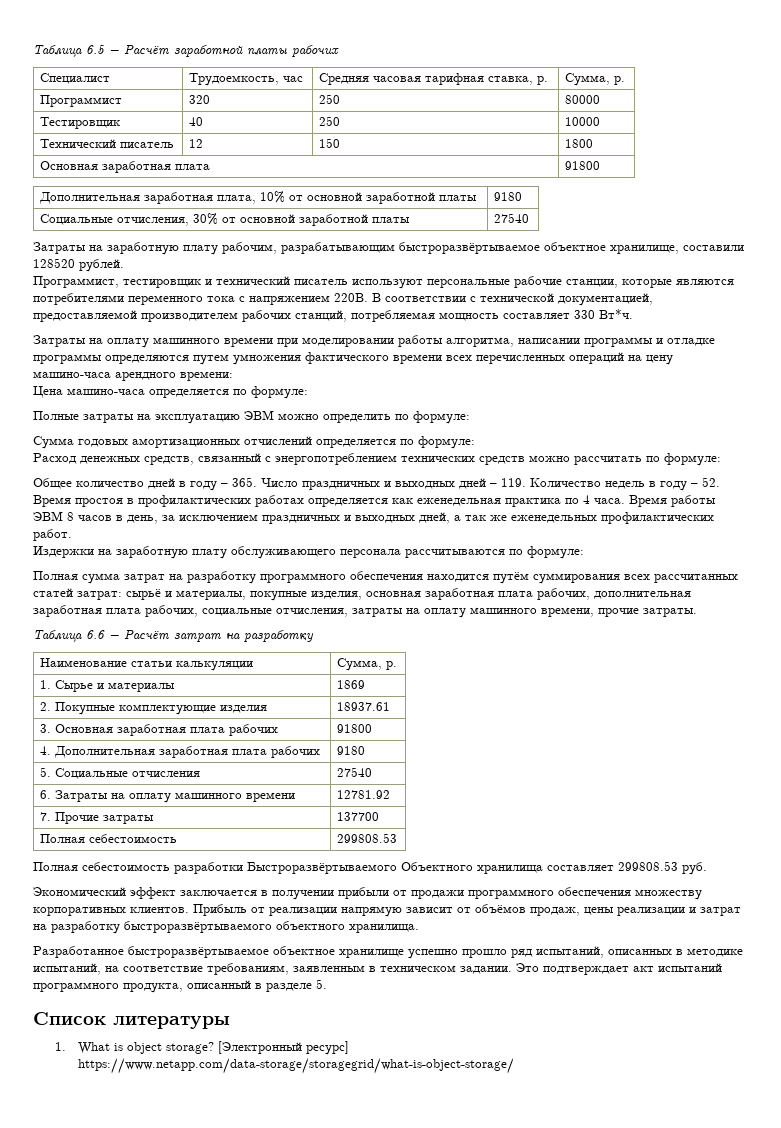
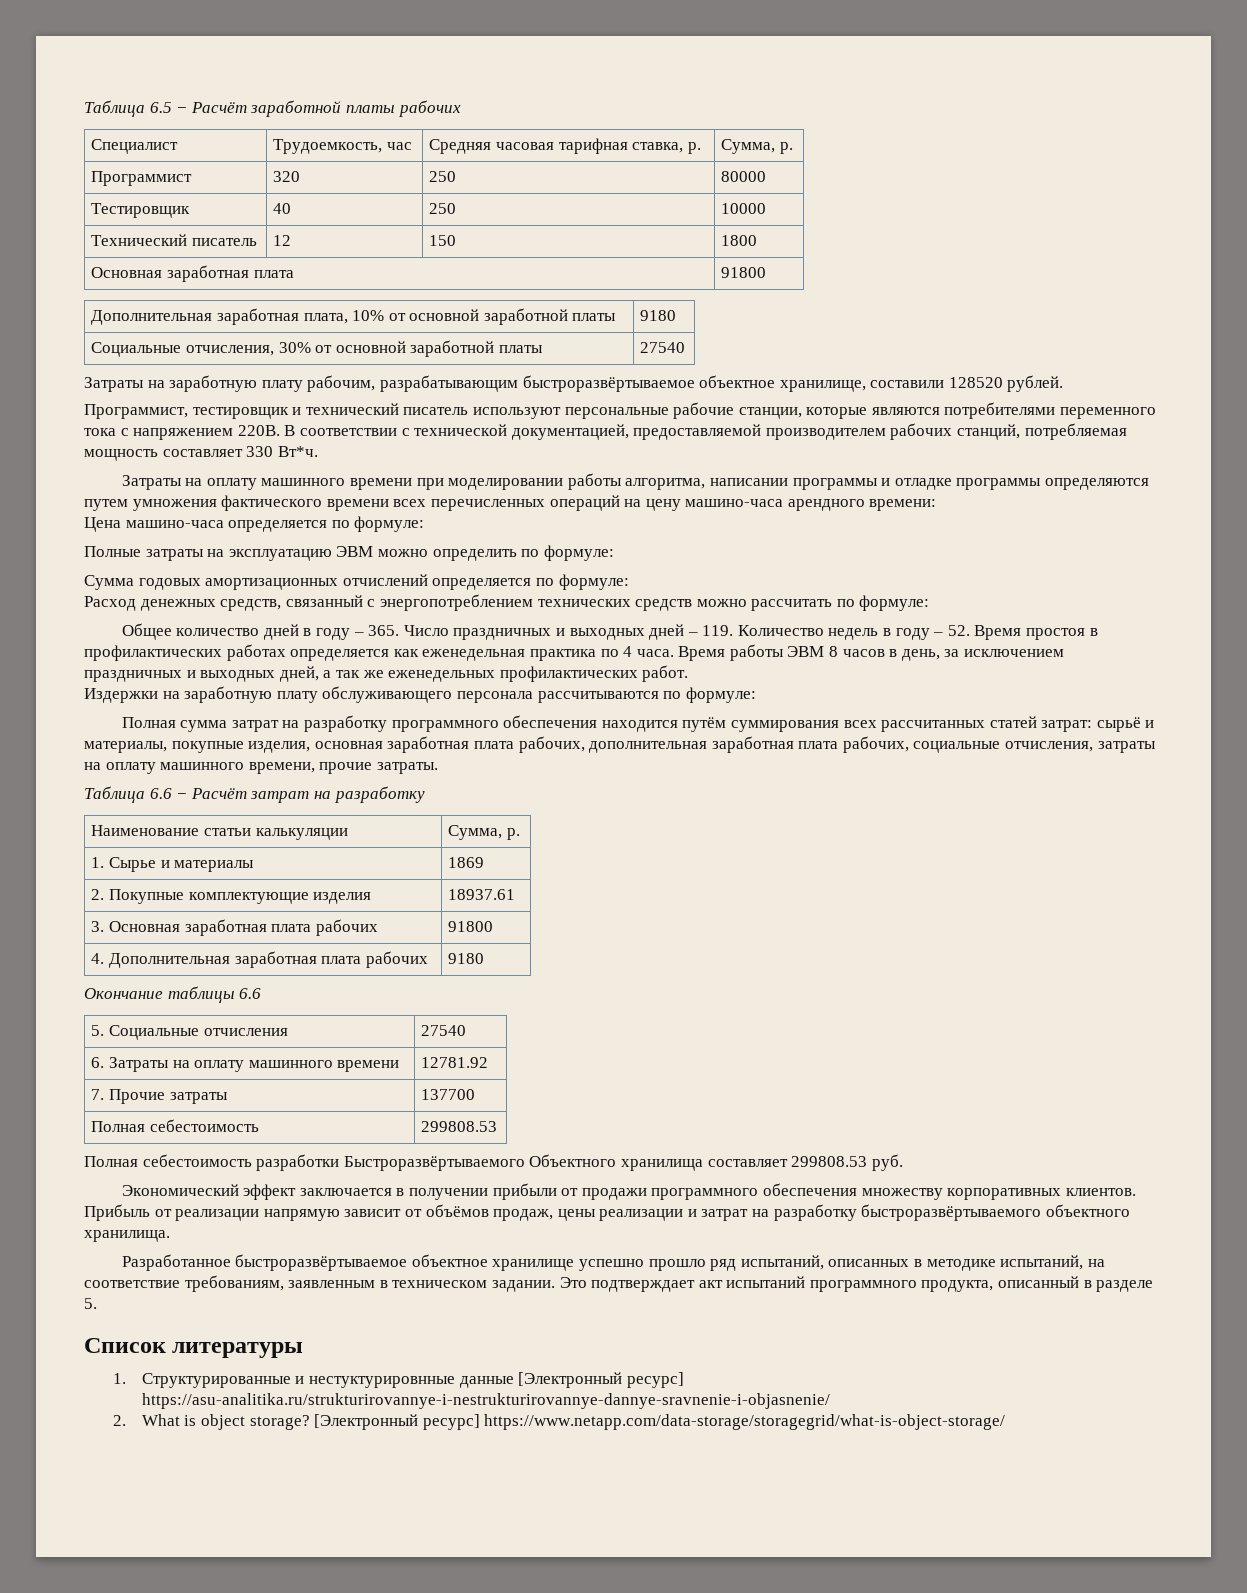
+ Окончание таблицы 6.6
- 1. What is object storage?
+ 1. Структурированные и нестуктурировнные данные [Электронный ресурс] https://asu-analitika.ru/strukturirovannye-i-nestrukturirovannye-dannye-sravnenie-i-objasnenie/
+ 2. What is object storage?

